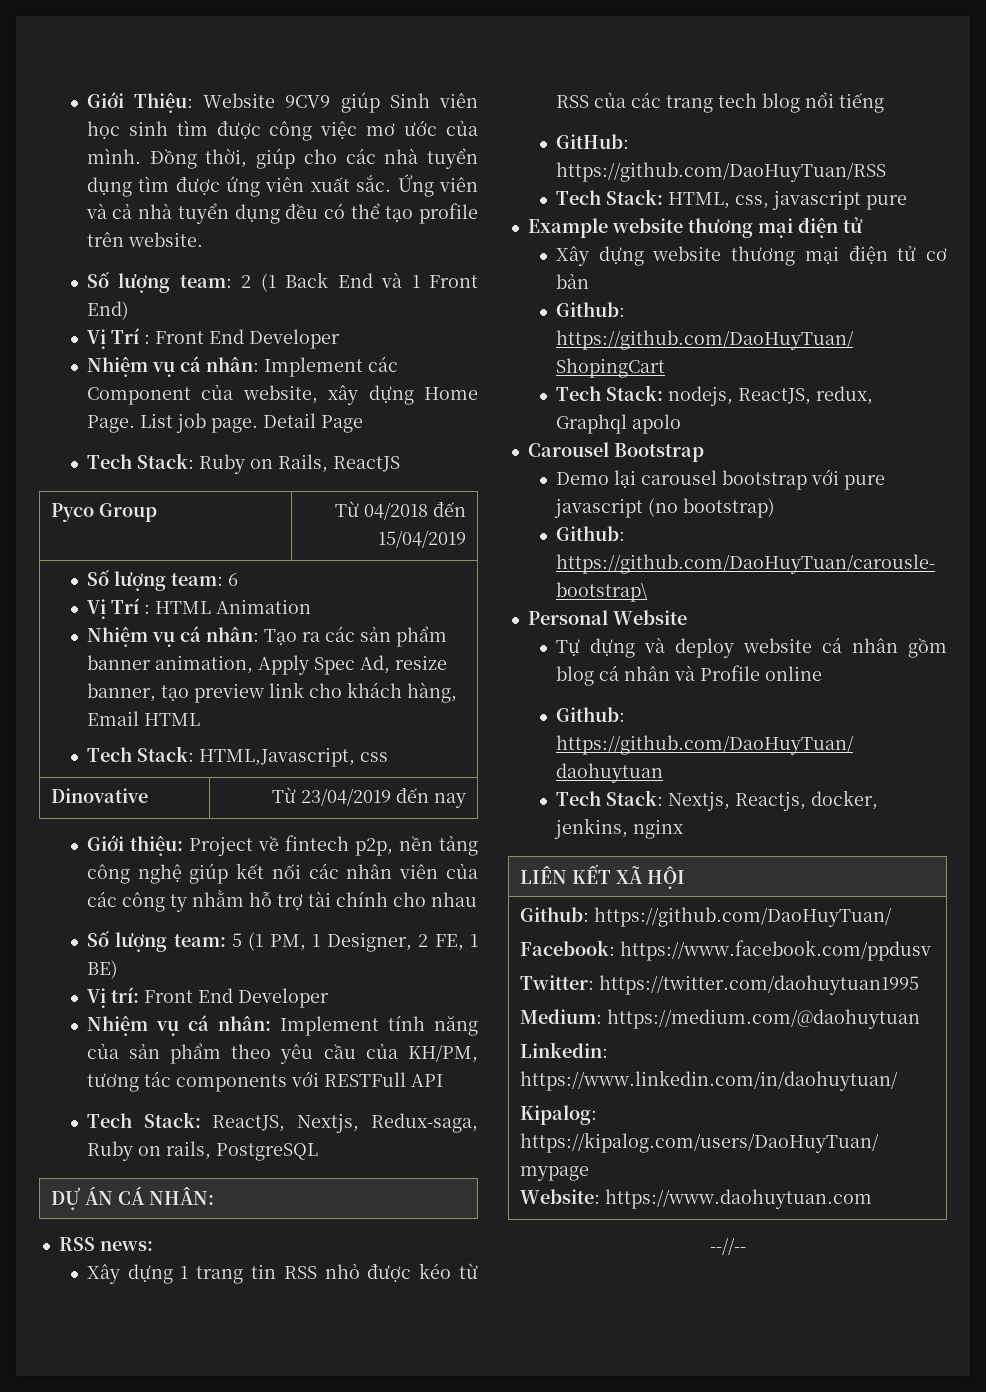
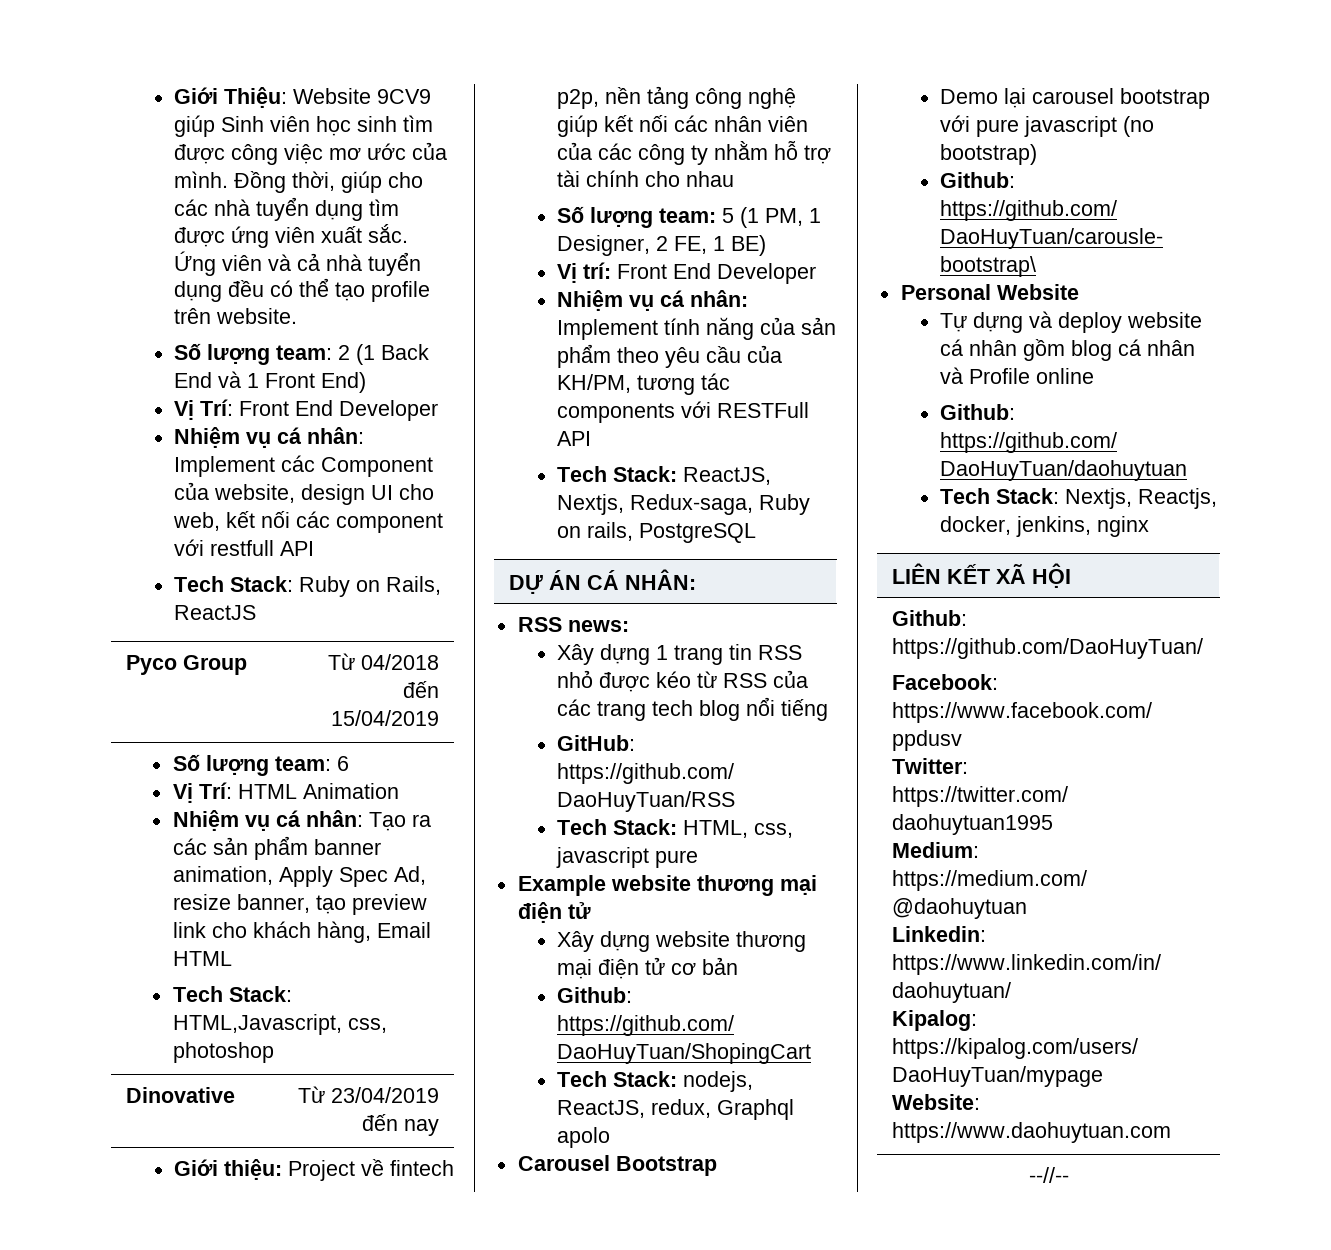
- Vị Trí : Front End Developer
+ Vị Trí: Front End Developer
- Nhiệm vụ cá nhân: Implement các Component của website, xây dựng Home Page. List job page. Detail Page
+ Nhiệm vụ cá nhân: Implement các Component của website, design UI cho web, kết nối các component với restfull API
  Số lượng team: 6
- Vị Trí : HTML Animation
+ Vị Trí: HTML Animation
  Nhiệm vụ cá nhân: Tạo ra các sản phẩm banner animation, Apply Spec Ad, resize banner, tạo preview link cho khách hàng, Email HTML
- Tech Stack: HTML,Javascript, css
+ Tech Stack: HTML,Javascript, css, photoshop

